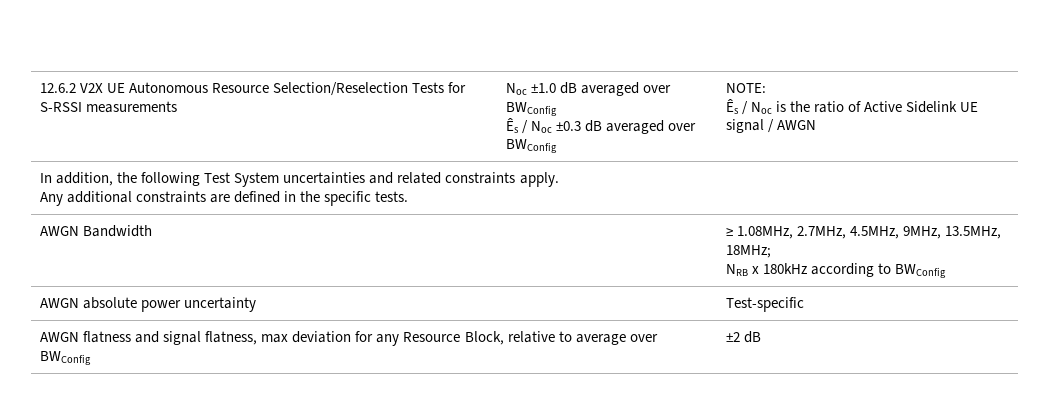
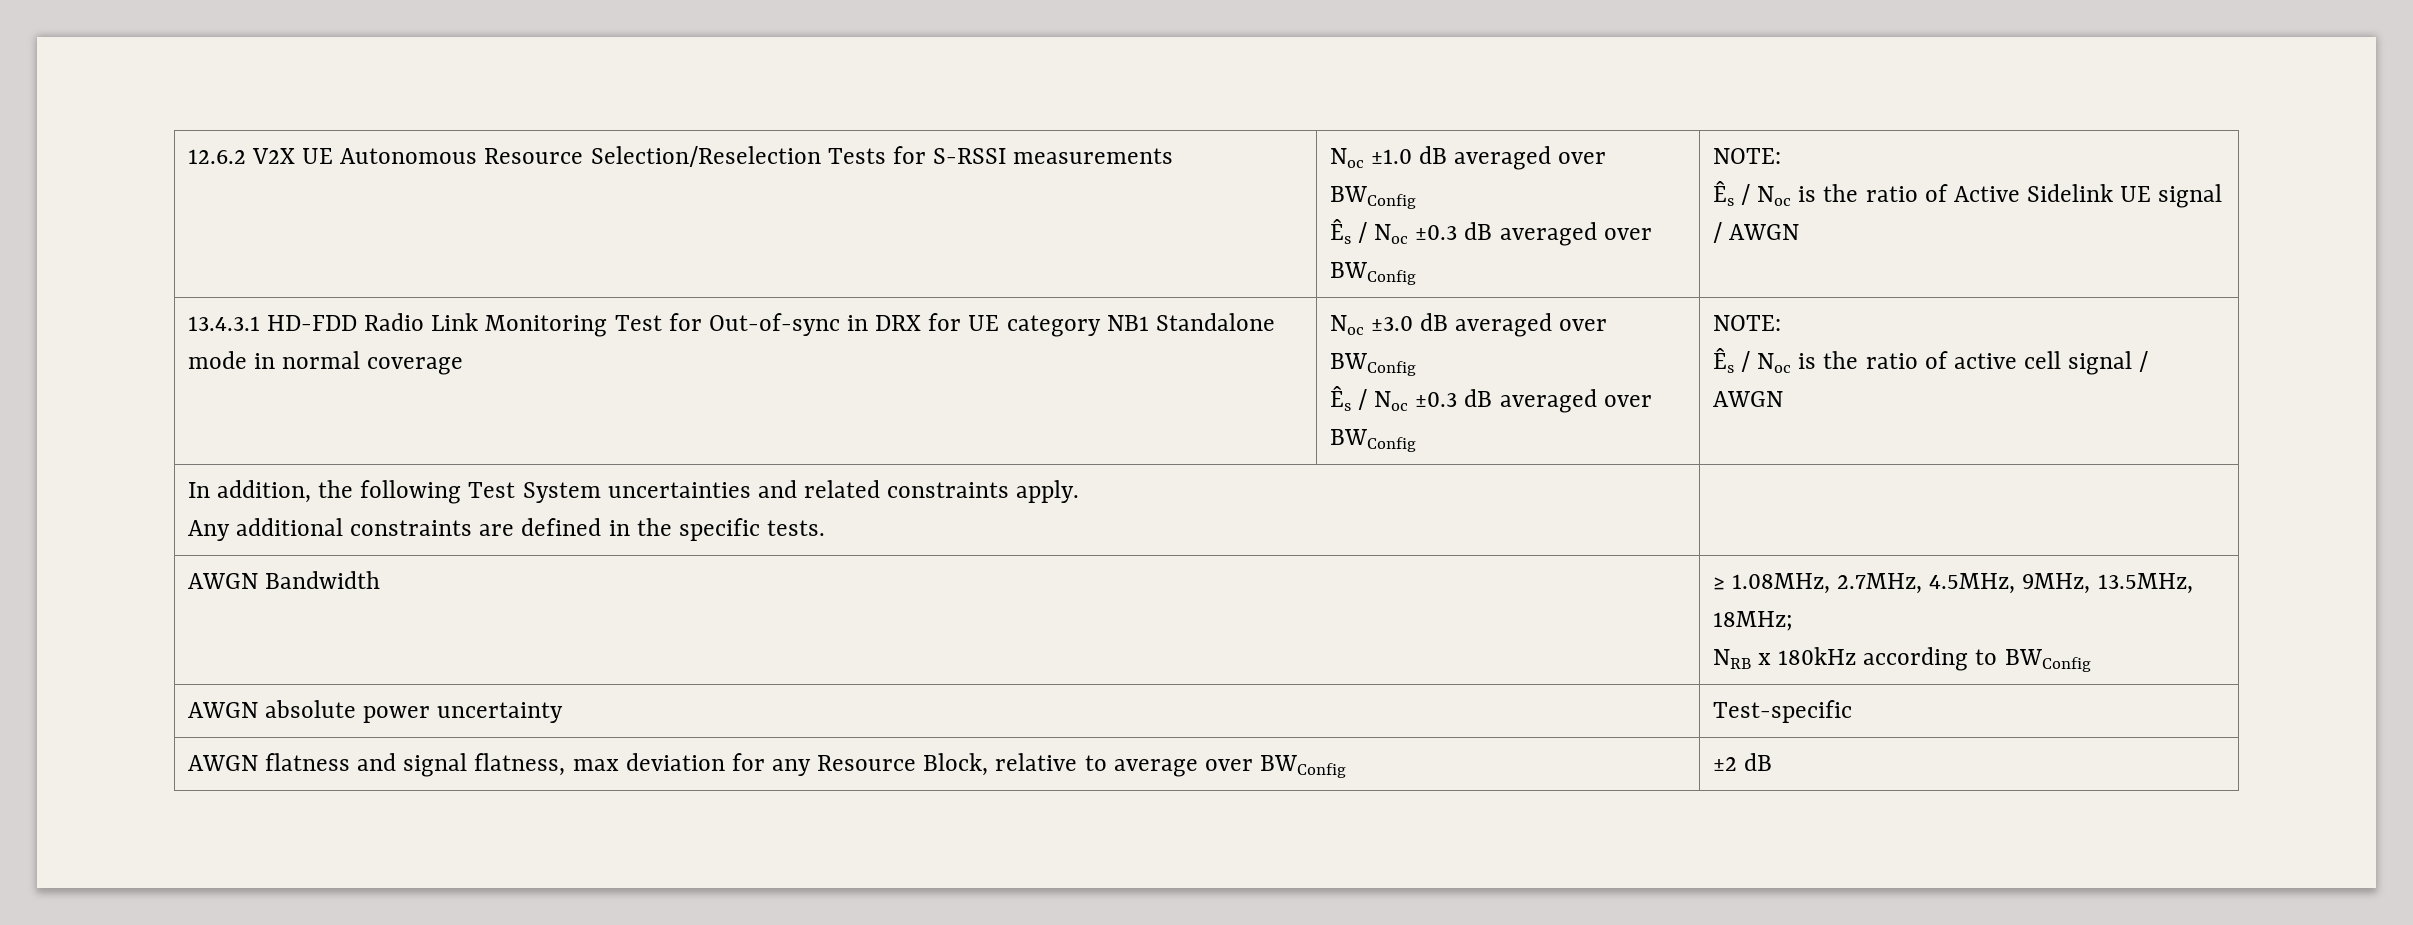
+ 13.4.3.1 HD-FDD Radio Link Monitoring Test for Out-of-sync in DRX for UE category NB1 Standalone mode in normal coverage | Noc ±3.0 dB averaged over BWConfig
+ Ês / Noc ±0.3 dB averaged over BWConfig | NOTE:
+ Ês / Noc is the ratio of active cell signal / AWGN

